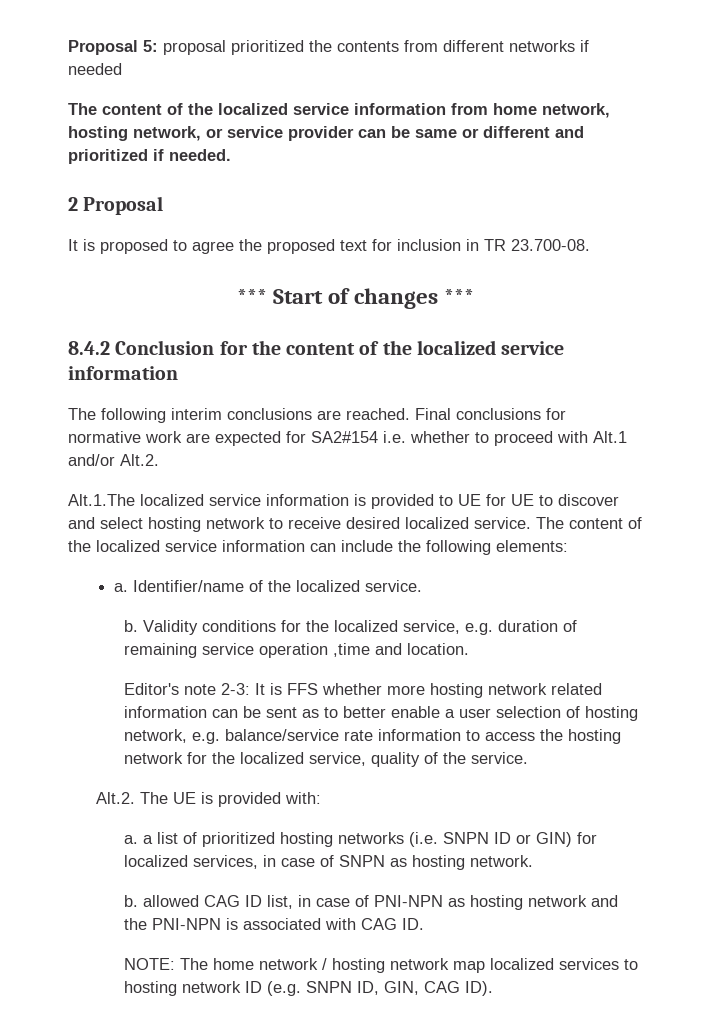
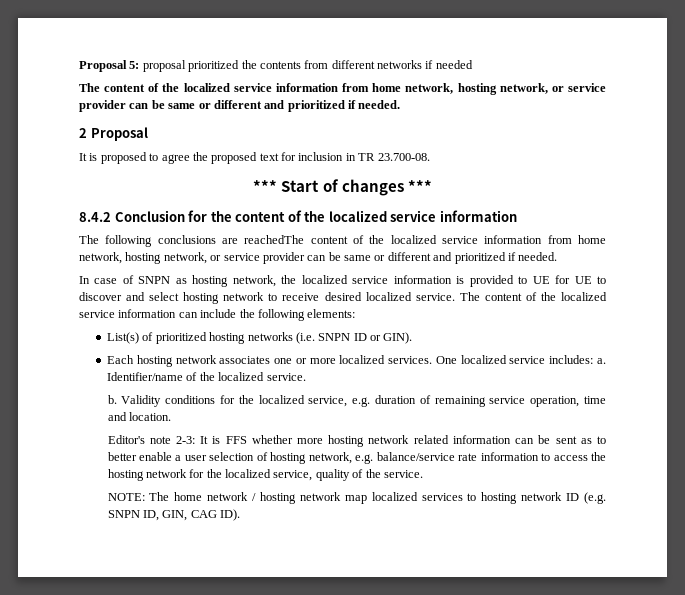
- The following interim conclusions are reached. Final conclusions for normative work are expected for SA2#154 i.e. whether to proceed with Alt.1 and/or Alt.2.
- Alt.1.The localized service information is provided to UE for UE to discover and select hosting network to receive desired localized service.
+ The following conclusions are reachedThe content of the localized service information from home network, hosting network, or service provider can be same or different and prioritized if needed.
+ In case of SNPN as hosting network, the localized service information is provided to UE for UE to discover and select hosting network to receive desired localized service.
  The content of the localized service information can include the following elements:
- a.
+ List(s) of prioritized hosting networks (i.e. SNPN ID or GIN).
+ Each hosting network associates one or more localized services. One localized service includes: a.
- Validity conditions for the localized service, e.g. duration of remaining service operation ,time and location.
+ Validity conditions for the localized service, e.g. duration of remaining service operation, time and location.
- Alt.2. The UE is provided with:
- a. a list of prioritized hosting networks (i.e. SNPN ID or GIN) for localized services, in case of SNPN as hosting network.
- b. allowed CAG ID list, in case of PNI-NPN as hosting network and the PNI-NPN is associated with CAG ID.

